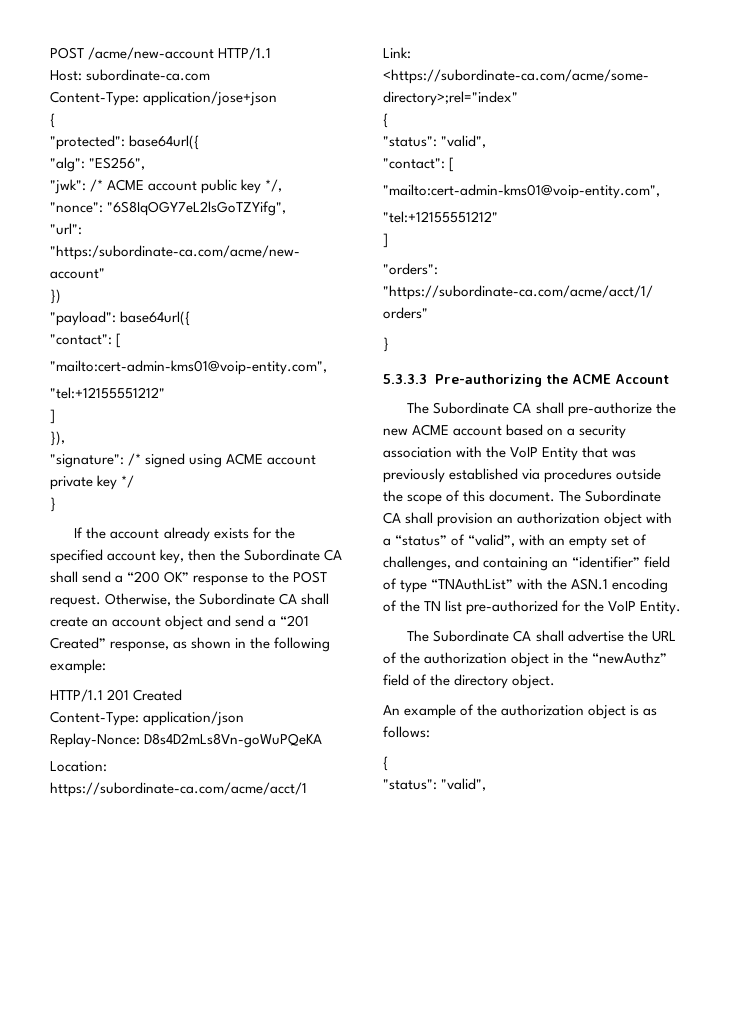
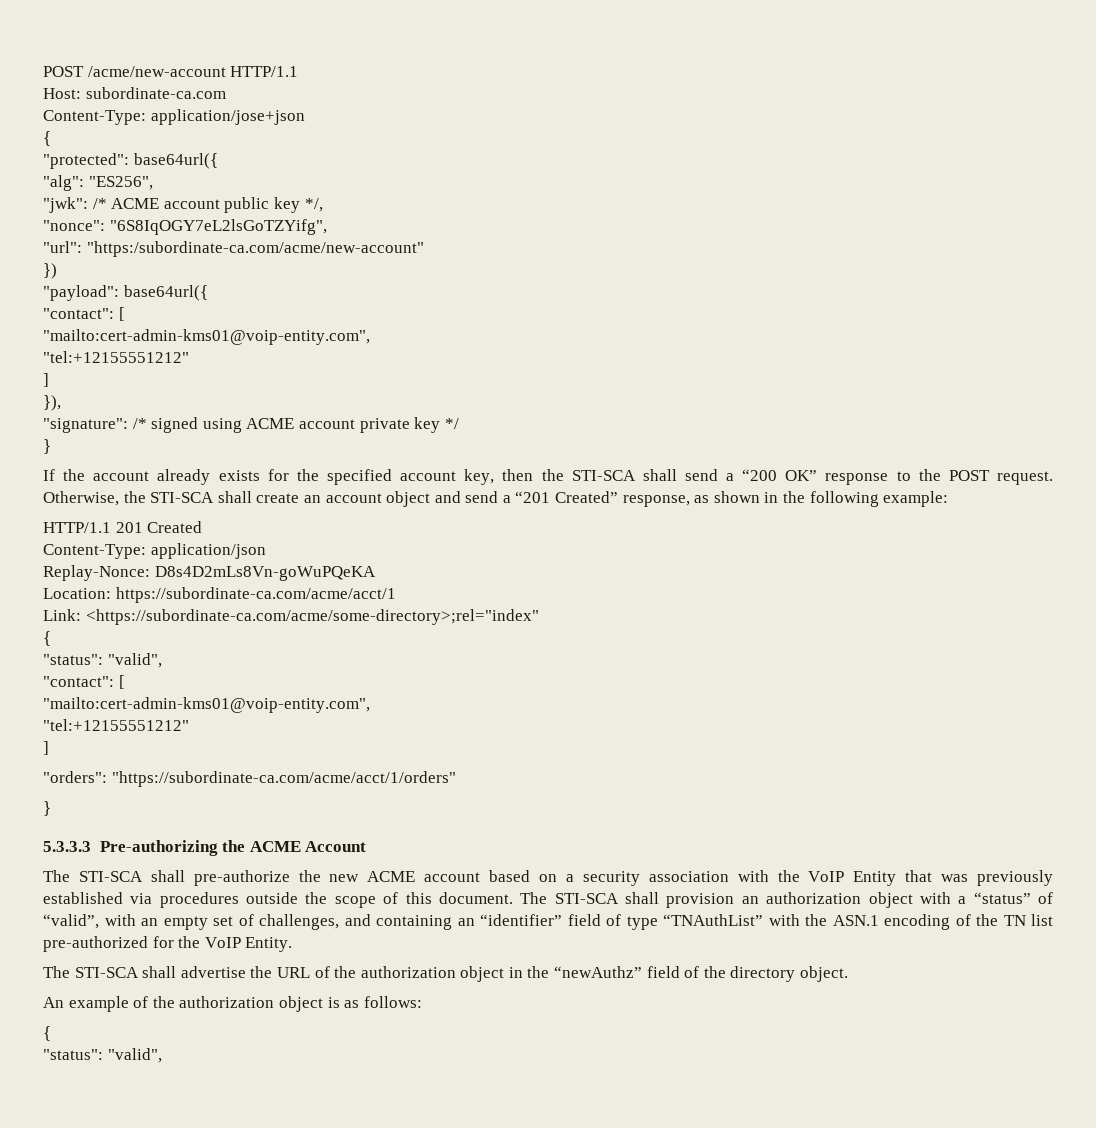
- If the account already exists for the specified account key, then the Subordinate CA shall send a “200 OK” response to the POST request.
+ If the account already exists for the specified account key, then the STI-SCA shall send a “200 OK” response to the POST request.
- Otherwise, the Subordinate CA shall create an account object and send a “201 Created” response, as shown in the following example:
+ Otherwise, the STI-SCA shall create an account object and send a “201 Created” response, as shown in the following example:
- The Subordinate CA shall pre-authorize the new ACME account based on a security association with the VoIP Entity that was previously established via procedures outside the scope of this document.
+ The STI-SCA shall pre-authorize the new ACME account based on a security association with the VoIP Entity that was previously established via procedures outside the scope of this document.
- The Subordinate CA shall provision an authorization object with a “status” of “valid”, with an empty set of challenges, and containing an “identifier” field of type “TNAuthList” with the ASN.1 encoding of the TN list pre-authorized for the VoIP Entity.
+ The STI-SCA shall provision an authorization object with a “status” of “valid”, with an empty set of challenges, and containing an “identifier” field of type “TNAuthList” with the ASN.1 encoding of the TN list pre-authorized for the VoIP Entity.
- The Subordinate CA shall advertise the URL of the authorization object in the “newAuthz” field of the directory object.
+ The STI-SCA shall advertise the URL of the authorization object in the “newAuthz” field of the directory object.

